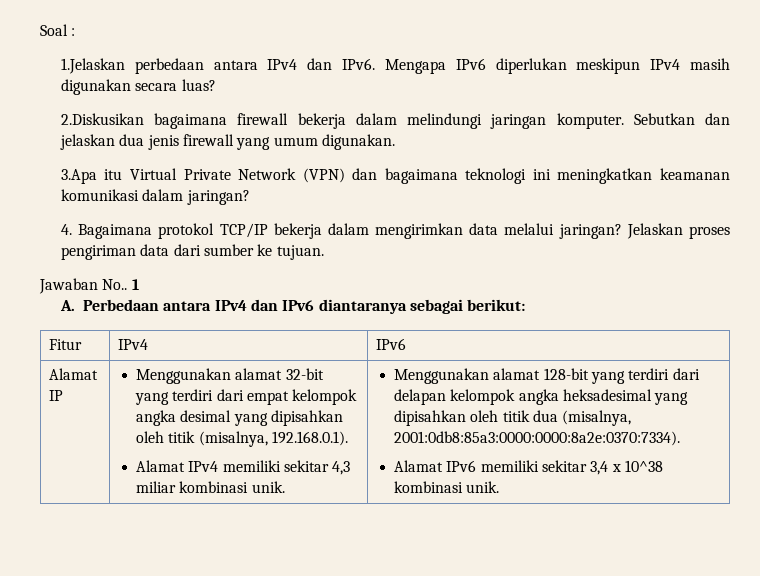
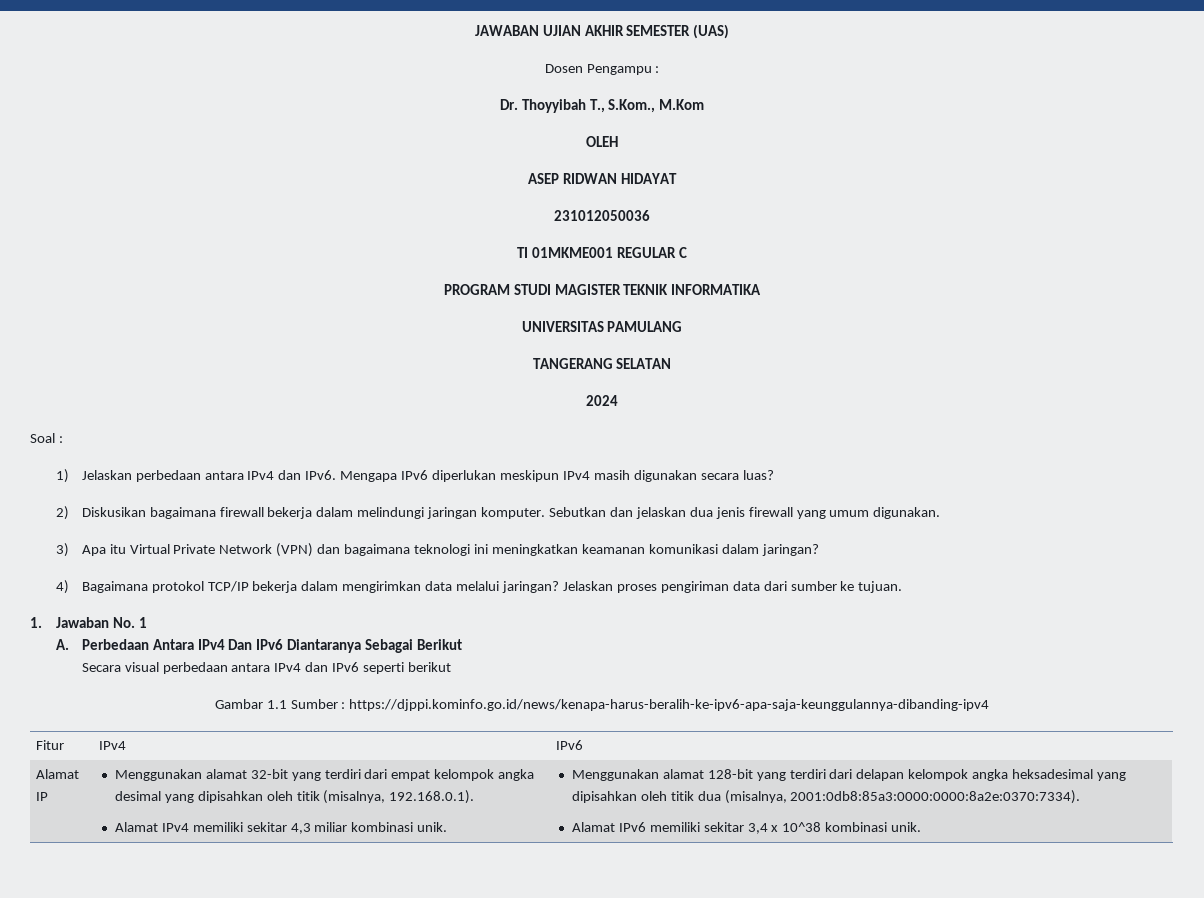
+ JAWABAN UJIAN AKHIR SEMESTER (UAS)
+ Dosen Pengampu :
+ Dr. Thoyyibah T., S.Kom., M.Kom
+ OLEH
+ ASEP RIDWAN HIDAYAT
+ 231012050036
+ TI 01MKME001 REGULAR C
+ PROGRAM STUDI MAGISTER TEKNIK INFORMATIKA
+ UNIVERSITAS PAMULANG
+ TANGERANG SELATAN
+ 2024
- 1.Jelaskan perbedaan antara IPv4 dan IPv6.
+ 1) Jelaskan perbedaan antara IPv4 dan IPv6.
- 2.Diskusikan bagaimana firewall bekerja dalam melindungi jaringan komputer.
+ 2) Diskusikan bagaimana firewall bekerja dalam melindungi jaringan komputer.
- 3.Apa itu Virtual Private Network (VPN) dan bagaimana teknologi ini meningkatkan keamanan komunikasi dalam jaringan?
+ 3) Apa itu Virtual Private Network (VPN) dan bagaimana teknologi ini meningkatkan keamanan komunikasi dalam jaringan?
- 4. Bagaimana protokol TCP/IP bekerja dalam mengirimkan data melalui jaringan?
+ 4) Bagaimana protokol TCP/IP bekerja dalam mengirimkan data melalui jaringan?
- Jawaban No.. 1
+ 1. Jawaban No. 1
- A. Perbedaan antara IPv4 dan IPv6 diantaranya sebagai berikut:
+ A. Perbedaan Antara IPv4 Dan IPv6 Diantaranya Sebagai Berikut
+ Secara visual perbedaan antara IPv4 dan IPv6 seperti berikut
+ Gambar 1.1 Sumber : https://djppi.kominfo.go.id/news/kenapa-harus-beralih-ke-ipv6-apa-saja-keunggulannya-dibanding-ipv4

